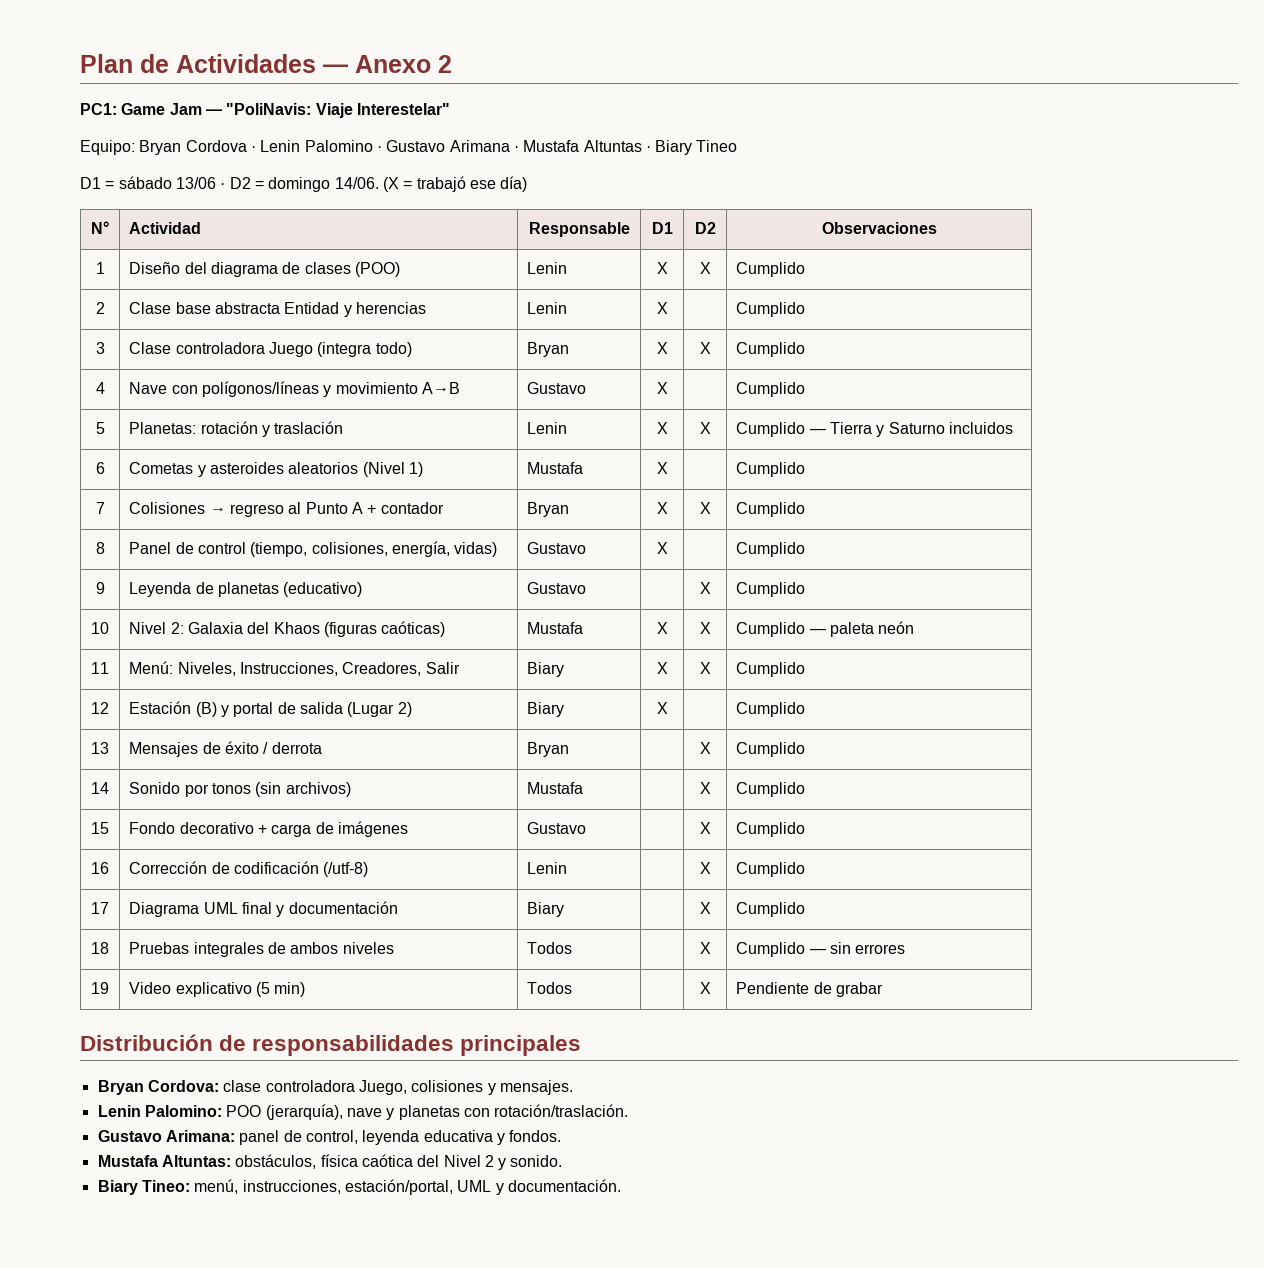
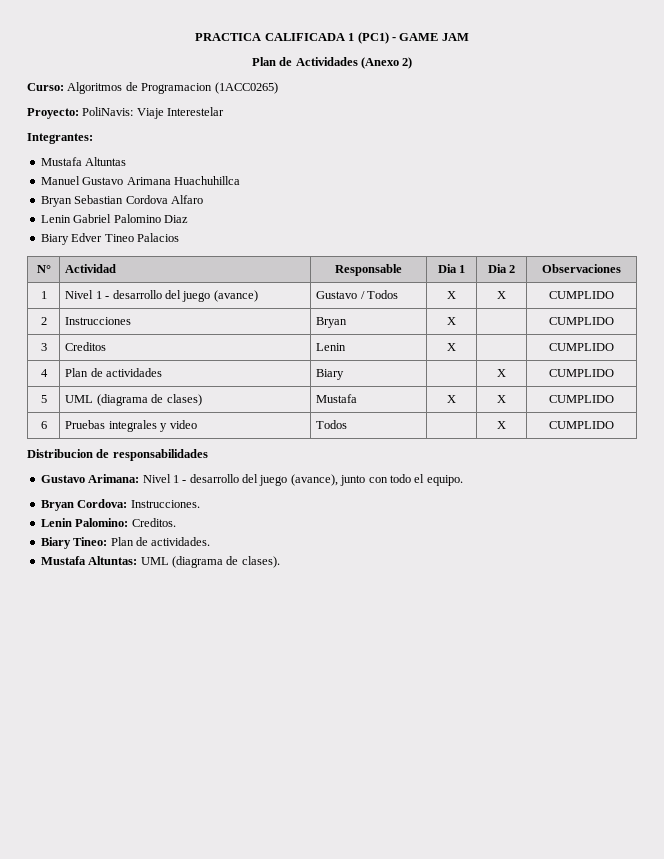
- Plan de Actividades — Anexo 2
- PC1: Game Jam — "PoliNavis: Viaje Interestelar"
- Equipo: Bryan Cordova · Lenin Palomino · Gustavo Arimana · Mustafa Altuntas · Biary Tineo
- D1 = sábado 13/06 · D2 = domingo 14/06. (X = trabajó ese día)
- N° | Actividad | Responsable | D1 | D2 | Observaciones
- 1 | Diseño del diagrama de clases (POO) | Lenin | X | X | Cumplido
- 2 | Clase base abstracta Entidad y herencias | Lenin | X | | Cumplido
- 3 | Clase controladora Juego (integra todo) | Bryan | X | X | Cumplido
- 4 | Nave con polígonos/líneas y movimiento A→B | Gustavo | X | | Cumplido
- 5 | Planetas: rotación y traslación | Lenin | X | X | Cumplido — Tierra y Saturno incluidos
- 6 | Cometas y asteroides aleatorios (Nivel 1) | Mustafa | X | | Cumplido
- 7 | Colisiones → regreso al Punto A + contador | Bryan | X | X | Cumplido
- 8 | Panel de control (tiempo, colisiones, energía, vidas) | Gustavo | X | | Cumplido
- 9 | Leyenda de planetas (educativo) | Gustavo | | X | Cumplido
- 10 | Nivel 2: Galaxia del Khaos (figuras caóticas) | Mustafa | X | X | Cumplido — paleta neón
- 11 | Menú: Niveles, Instrucciones, Creadores, Salir | Biary | X | X | Cumplido
- 12 | Estación (B) y portal de salida (Lugar 2) | Biary | X | | Cumplido
- 13 | Mensajes de éxito / derrota | Bryan | | X | Cumplido
- 14 | Sonido por tonos (sin archivos) | Mustafa | | X | Cumplido
- 15 | Fondo decorativo + carga de imágenes | Gustavo | | X | Cumplido
- 16 | Corrección de codificación (/utf-8) | Lenin | | X | Cumplido
- 17 | Diagrama UML final y documentación | Biary | | X | Cumplido
- 18 | Pruebas integrales de ambos niveles | Todos | | X | Cumplido — sin errores
- 19 | Video explicativo (5 min) | Todos | | X | Pendiente de grabar
- Distribución de responsabilidades principales
- Bryan Cordova: clase controladora Juego, colisiones y mensajes.
- Lenin Palomino: POO (jerarquía), nave y planetas con rotación/traslación.
- Gustavo Arimana: panel de control, leyenda educativa y fondos.
- Mustafa Altuntas: obstáculos, física caótica del Nivel 2 y sonido.
- Biary Tineo: menú, instrucciones, estación/portal, UML y documentación.
+ PRACTICA CALIFICADA 1 (PC1) - GAME JAM
+ Plan de Actividades (Anexo 2)
+ Curso: Algoritmos de Programacion (1ACC0265)
+ Proyecto: PoliNavis: Viaje Interestelar
+ Integrantes:
+ Mustafa Altuntas
+ Manuel Gustavo Arimana Huachuhillca
+ Bryan Sebastian Cordova Alfaro
+ Lenin Gabriel Palomino Diaz
+ Biary Edver Tineo Palacios
+ N° | Actividad | Responsable | Dia 1 | Dia 2 | Observaciones
+ 1 | Nivel 1 - desarrollo del juego (avance) | Gustavo / Todos | X | X | CUMPLIDO
+ 2 | Instrucciones | Bryan | X | | CUMPLIDO
+ 3 | Creditos | Lenin | X | | CUMPLIDO
+ 4 | Plan de actividades | Biary | | X | CUMPLIDO
+ 5 | UML (diagrama de clases) | Mustafa | X | X | CUMPLIDO
+ 6 | Pruebas integrales y video | Todos | | X | CUMPLIDO
+ Distribucion de responsabilidades
+ Gustavo Arimana: Nivel 1 - desarrollo del juego (avance), junto con todo el equipo.
+ Bryan Cordova: Instrucciones.
+ Lenin Palomino: Creditos.
+ Biary Tineo: Plan de actividades.
+ Mustafa Altuntas: UML (diagrama de clases).

